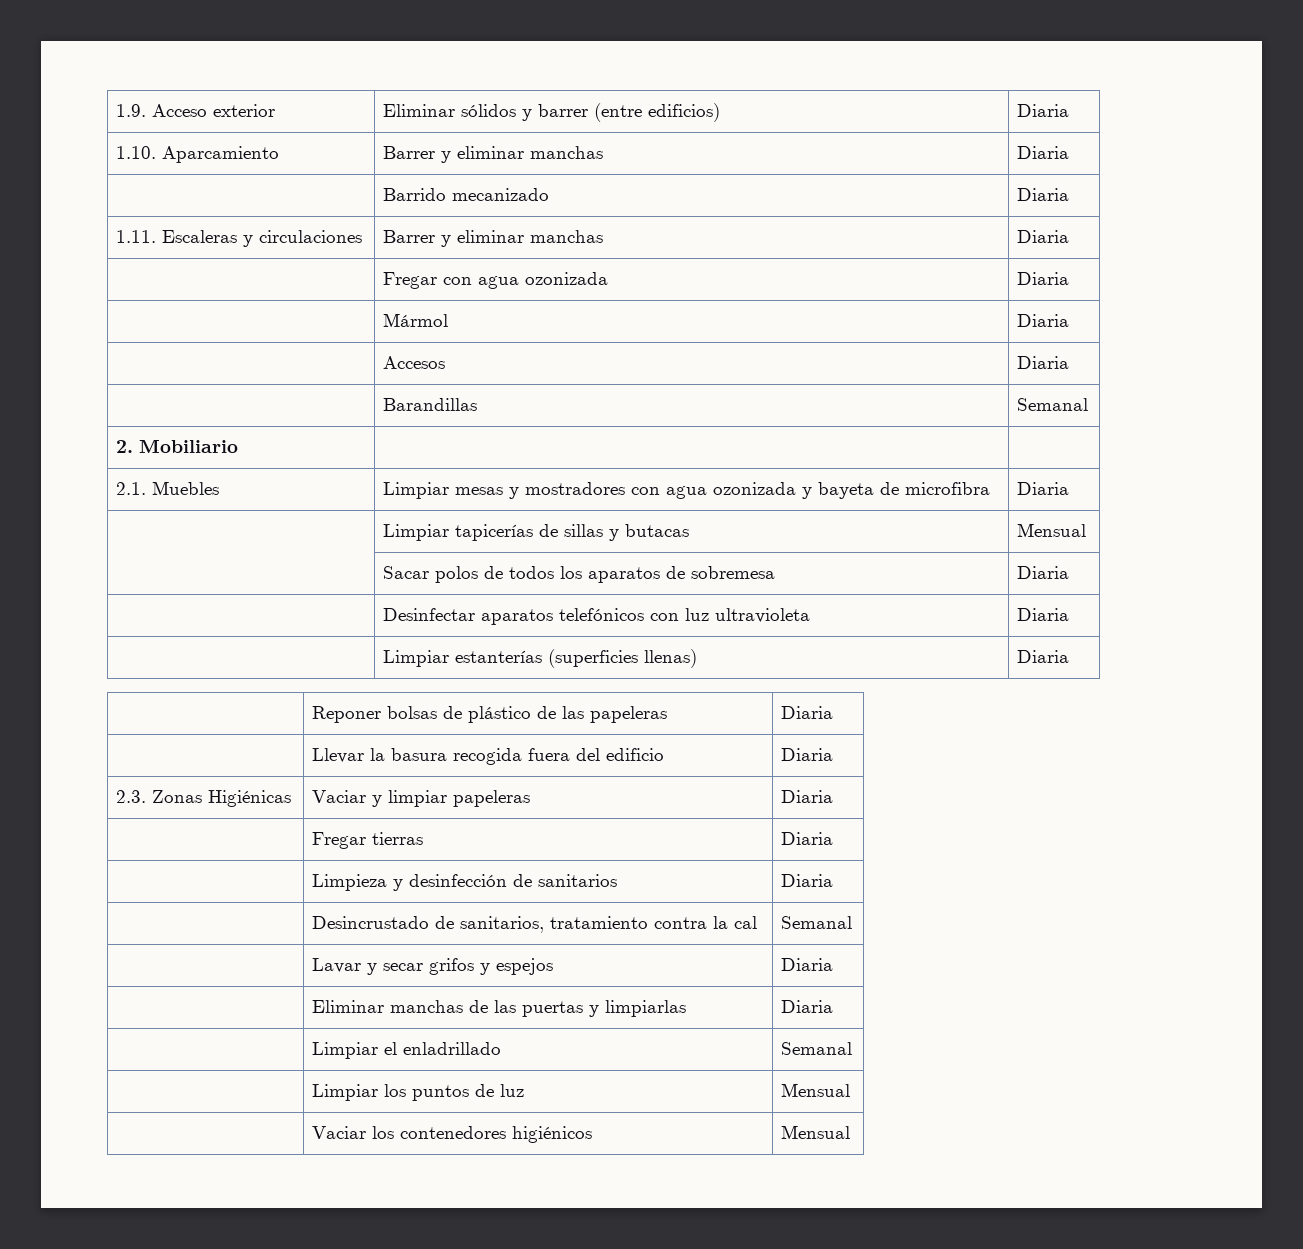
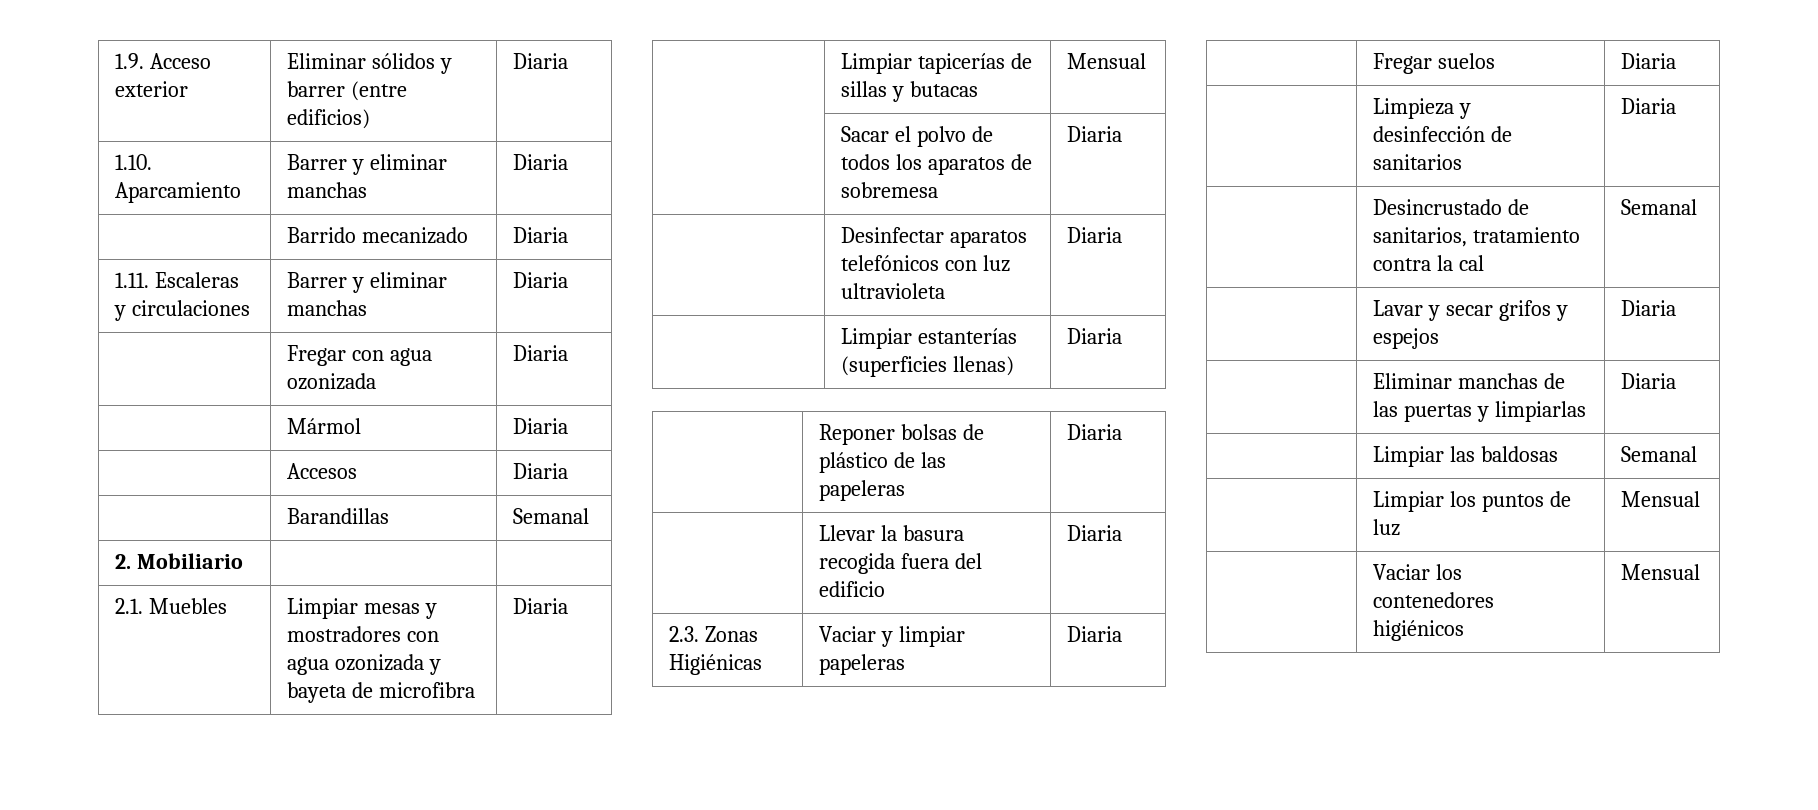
- | Sacar polos de todos los aparatos de sobremesa | Diaria
+ | Sacar el polvo de todos los aparatos de sobremesa | Diaria
- | Fregar tierras | Diaria
+ | Fregar suelos | Diaria
- | Limpiar el enladrillado | Semanal
+ | Limpiar las baldosas | Semanal

